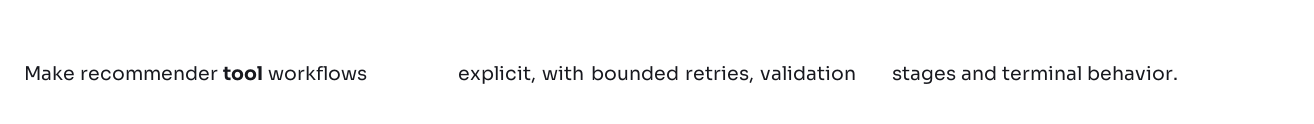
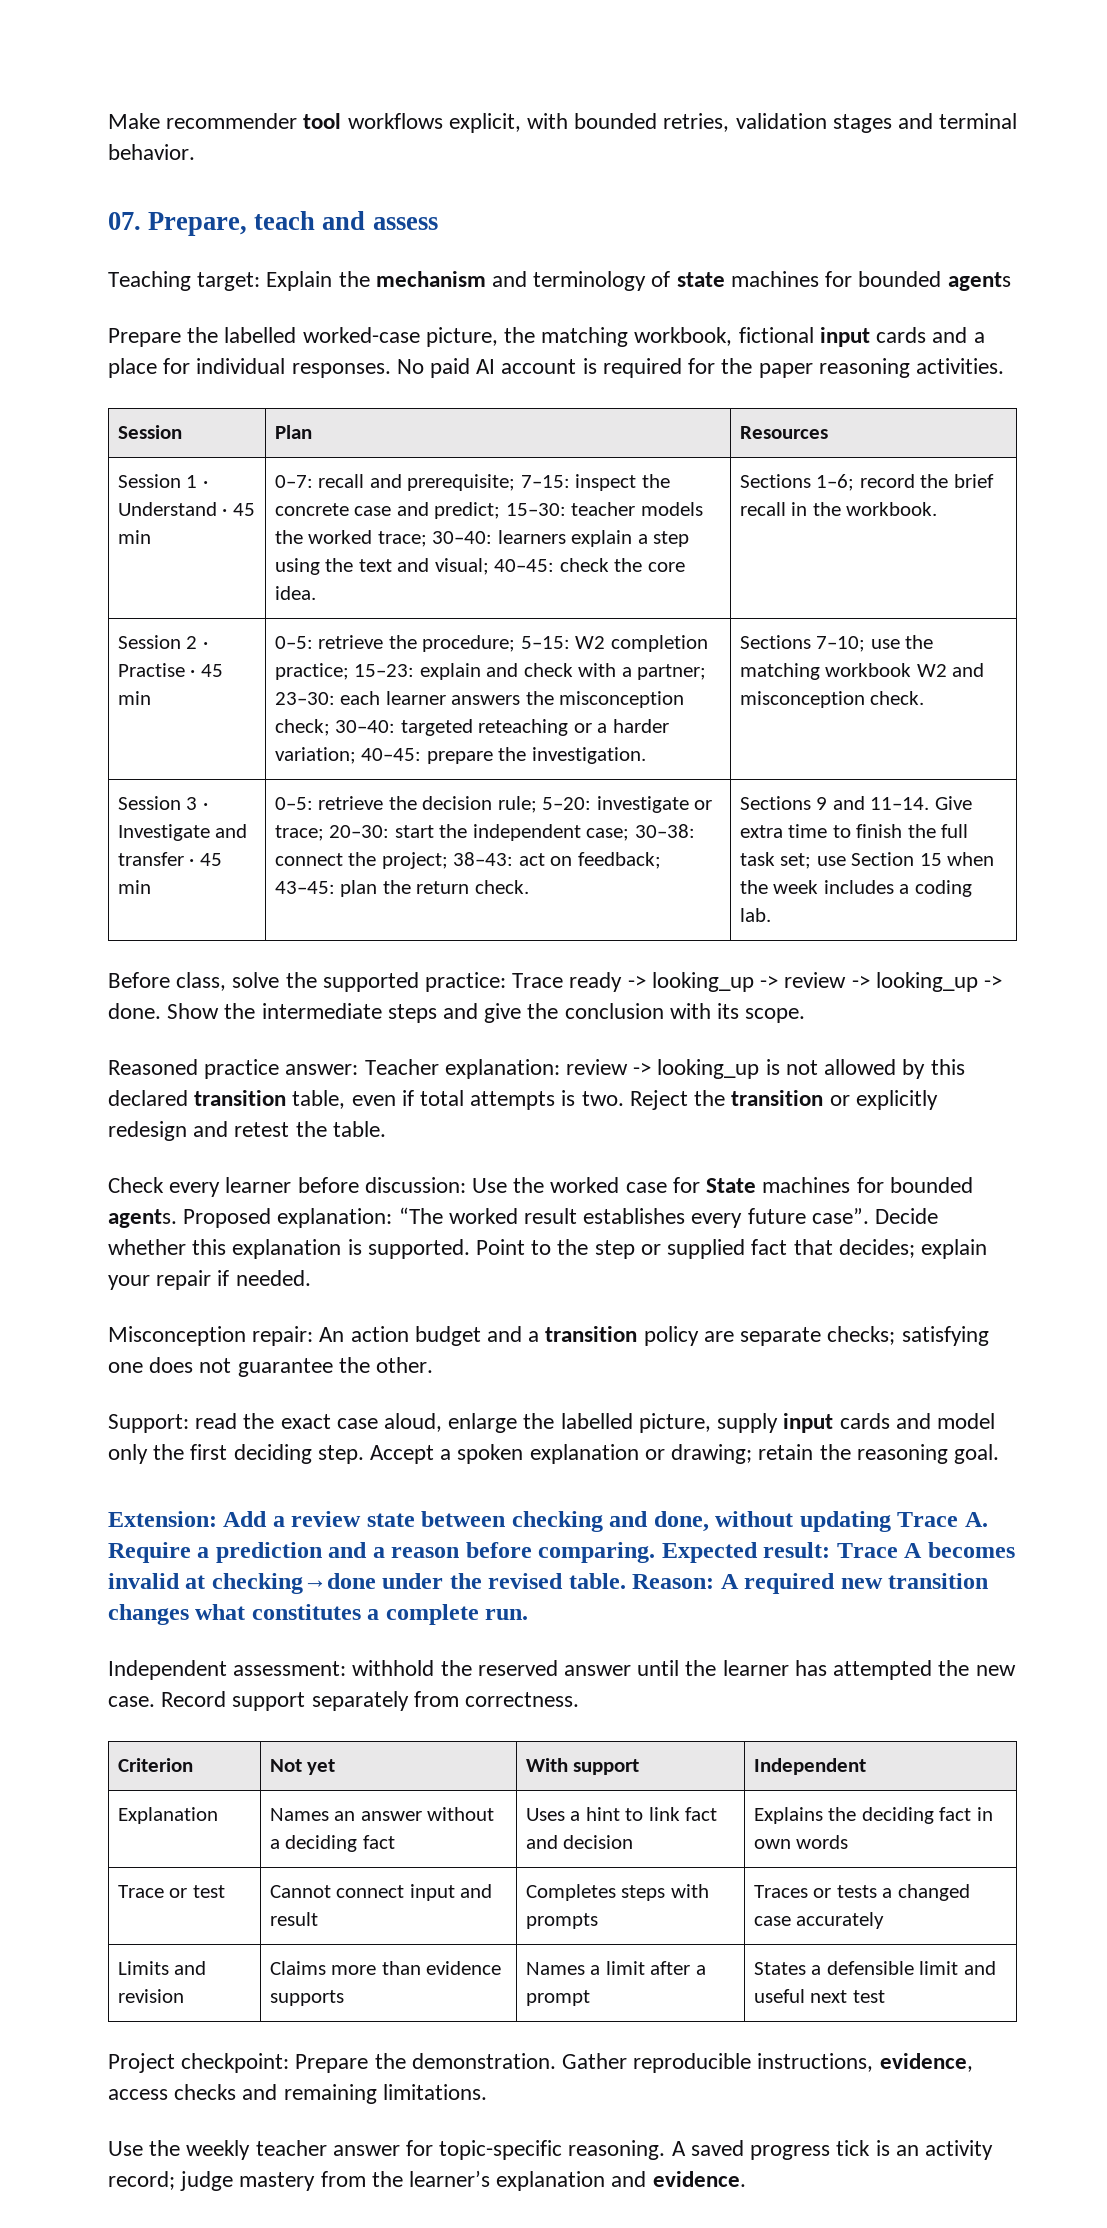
+ 07. Prepare, teach and assess
+ Teaching target: Explain the mechanism and terminology of state machines for bounded agents
+ Prepare the labelled worked-case picture, the matching workbook, fictional input cards and a place for individual responses. No paid AI account is required for the paper reasoning activities.
+ Session | Plan | Resources
+ Session 1 · Understand · 45 min | 0–7: recall and prerequisite; 7–15: inspect the concrete case and predict; 15–30: teacher models the worked trace; 30–40: learners explain a step using the text and visual; 40–45: check the core idea. | Sections 1–6; record the brief recall in the workbook.
+ Session 2 · Practise · 45 min | 0–5: retrieve the procedure; 5–15: W2 completion practice; 15–23: explain and check with a partner; 23–30: each learner answers the misconception check; 30–40: targeted reteaching or a harder variation; 40–45: prepare the investigation. | Sections 7–10; use the matching workbook W2 and misconception check.
+ Session 3 · Investigate and transfer · 45 min | 0–5: retrieve the decision rule; 5–20: investigate or trace; 20–30: start the independent case; 30–38: connect the project; 38–43: act on feedback; 43–45: plan the return check. | Sections 9 and 11–14. Give extra time to finish the full task set; use Section 15 when the week includes a coding lab.
+ Before class, solve the supported practice: Trace ready -> looking_up -> review -> looking_up -> done. Show the intermediate steps and give the conclusion with its scope.
+ Reasoned practice answer: Teacher explanation: review -> looking_up is not allowed by this declared transition table, even if total attempts is two. Reject the transition or explicitly redesign and retest the table.
+ Check every learner before discussion: Use the worked case for State machines for bounded agents. Proposed explanation: “The worked result establishes every future case”. Decide whether this explanation is supported. Point to the step or supplied fact that decides; explain your repair if needed.
+ Misconception repair: An action budget and a transition policy are separate checks; satisfying one does not guarantee the other.
+ Support: read the exact case aloud, enlarge the labelled picture, supply input cards and model only the first deciding step. Accept a spoken explanation or drawing; retain the reasoning goal.
+ Extension: Add a review state between checking and done, without updating Trace A. Require a prediction and a reason before comparing. Expected result: Trace A becomes invalid at checking→done under the revised table. Reason: A required new transition changes what constitutes a complete run.
+ Independent assessment: withhold the reserved answer until the learner has attempted the new case. Record support separately from correctness.
+ Criterion | Not yet | With support | Independent
+ Explanation | Names an answer without a deciding fact | Uses a hint to link fact and decision | Explains the deciding fact in own words
+ Trace or test | Cannot connect input and result | Completes steps with prompts | Traces or tests a changed case accurately
+ Limits and revision | Claims more than evidence supports | Names a limit after a prompt | States a defensible limit and useful next test
+ Project checkpoint: Prepare the demonstration. Gather reproducible instructions, evidence, access checks and remaining limitations.
+ Use the weekly teacher answer for topic-specific reasoning. A saved progress tick is an activity record; judge mastery from the learner’s explanation and evidence.

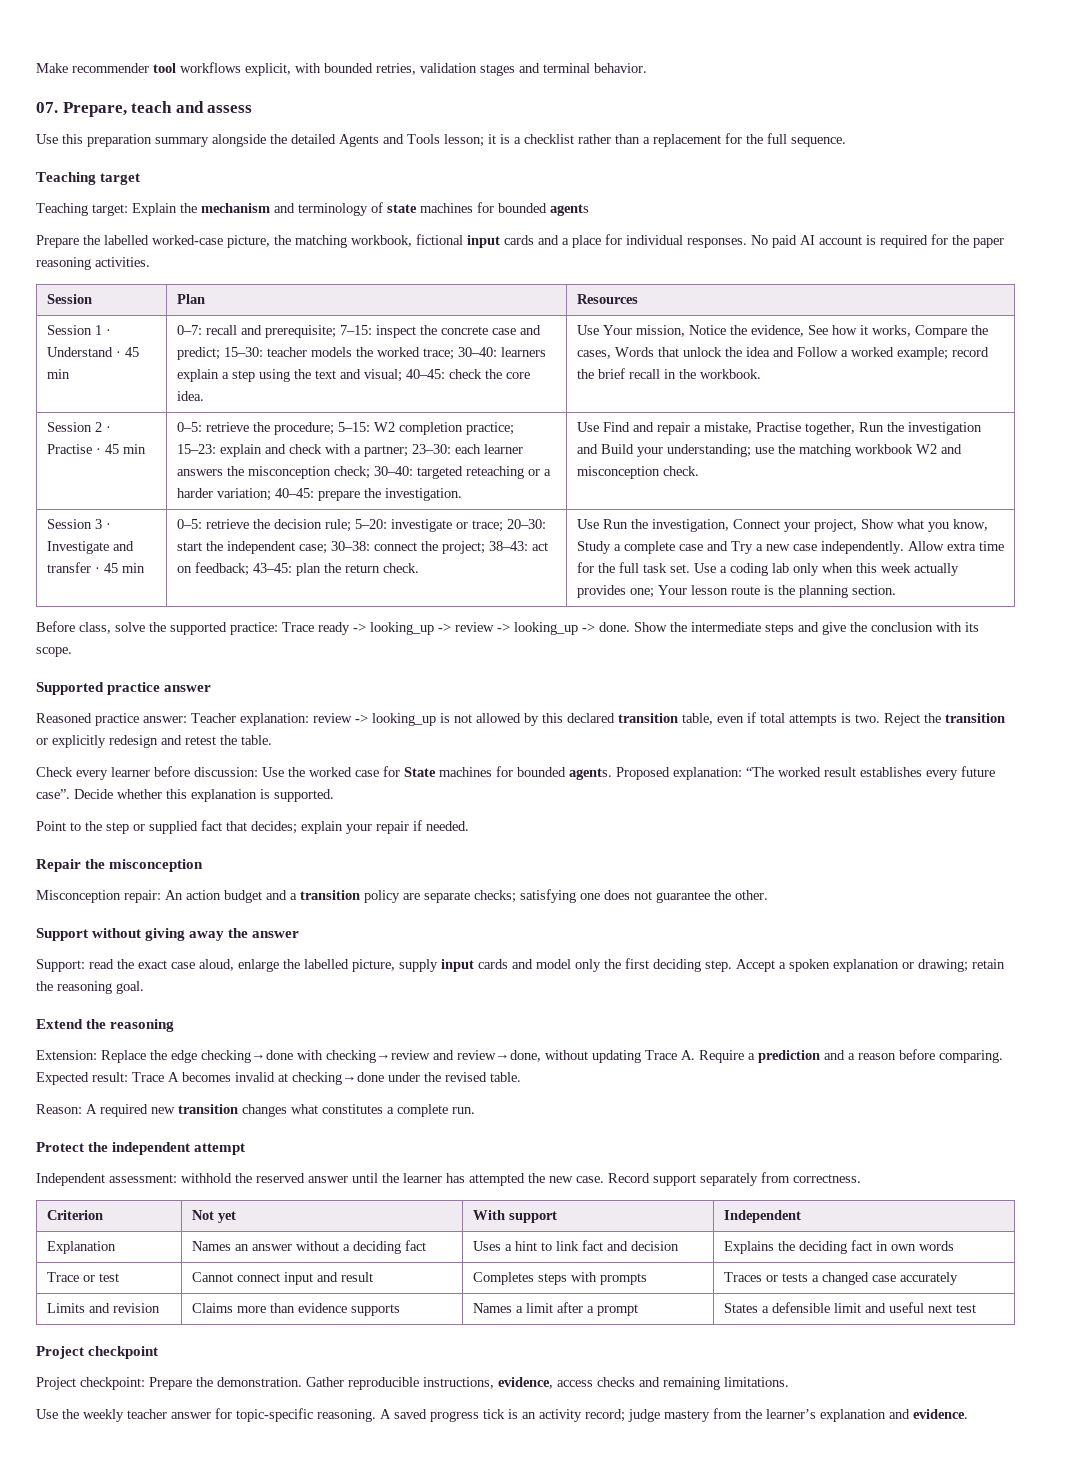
+ Use this preparation summary alongside the detailed Agents and Tools lesson; it is a checklist rather than a replacement for the full sequence.
+ Teaching target
- Sections 1–6; record the brief recall in the workbook.
+ Use Your mission, Notice the evidence, See how it works, Compare the cases, Words that unlock the idea and Follow a worked example; record the brief recall in the workbook.
- Sections 7–10; use the matching workbook W2 and misconception check.
+ Use Find and repair a mistake, Practise together, Run the investigation and Build your understanding; use the matching workbook W2 and misconception check.
- Sections 9 and 11–14. Give extra time to finish the full task set; use Section 15 when the week includes a coding lab.
+ Use Run the investigation, Connect your project, Show what you know, Study a complete case and Try a new case independently. Allow extra time for the full task set. Use a coding lab only when this week actually provides one; Your lesson route is the planning section.
+ Supported practice answer
- Decide whether this explanation is supported. Point to the step or supplied fact that decides; explain your repair if needed.
+ Decide whether this explanation is supported.
+ Point to the step or supplied fact that decides; explain your repair if needed.
+ Repair the misconception
+ Support without giving away the answer
- Extension: Add a review state between checking and done, without updating Trace A. Require a prediction and a reason before comparing.
+ Extend the reasoning
+ Extension: Replace the edge checking→done with checking→review and review→done, without updating Trace A. Require a prediction and a reason before comparing.
- Expected result: Trace A becomes invalid at checking→done under the revised table. Reason: A required new transition changes what constitutes a complete run.
+ Expected result: Trace A becomes invalid at checking→done under the revised table.
+ Reason: A required new transition changes what constitutes a complete run.
+ Protect the independent attempt
+ Project checkpoint

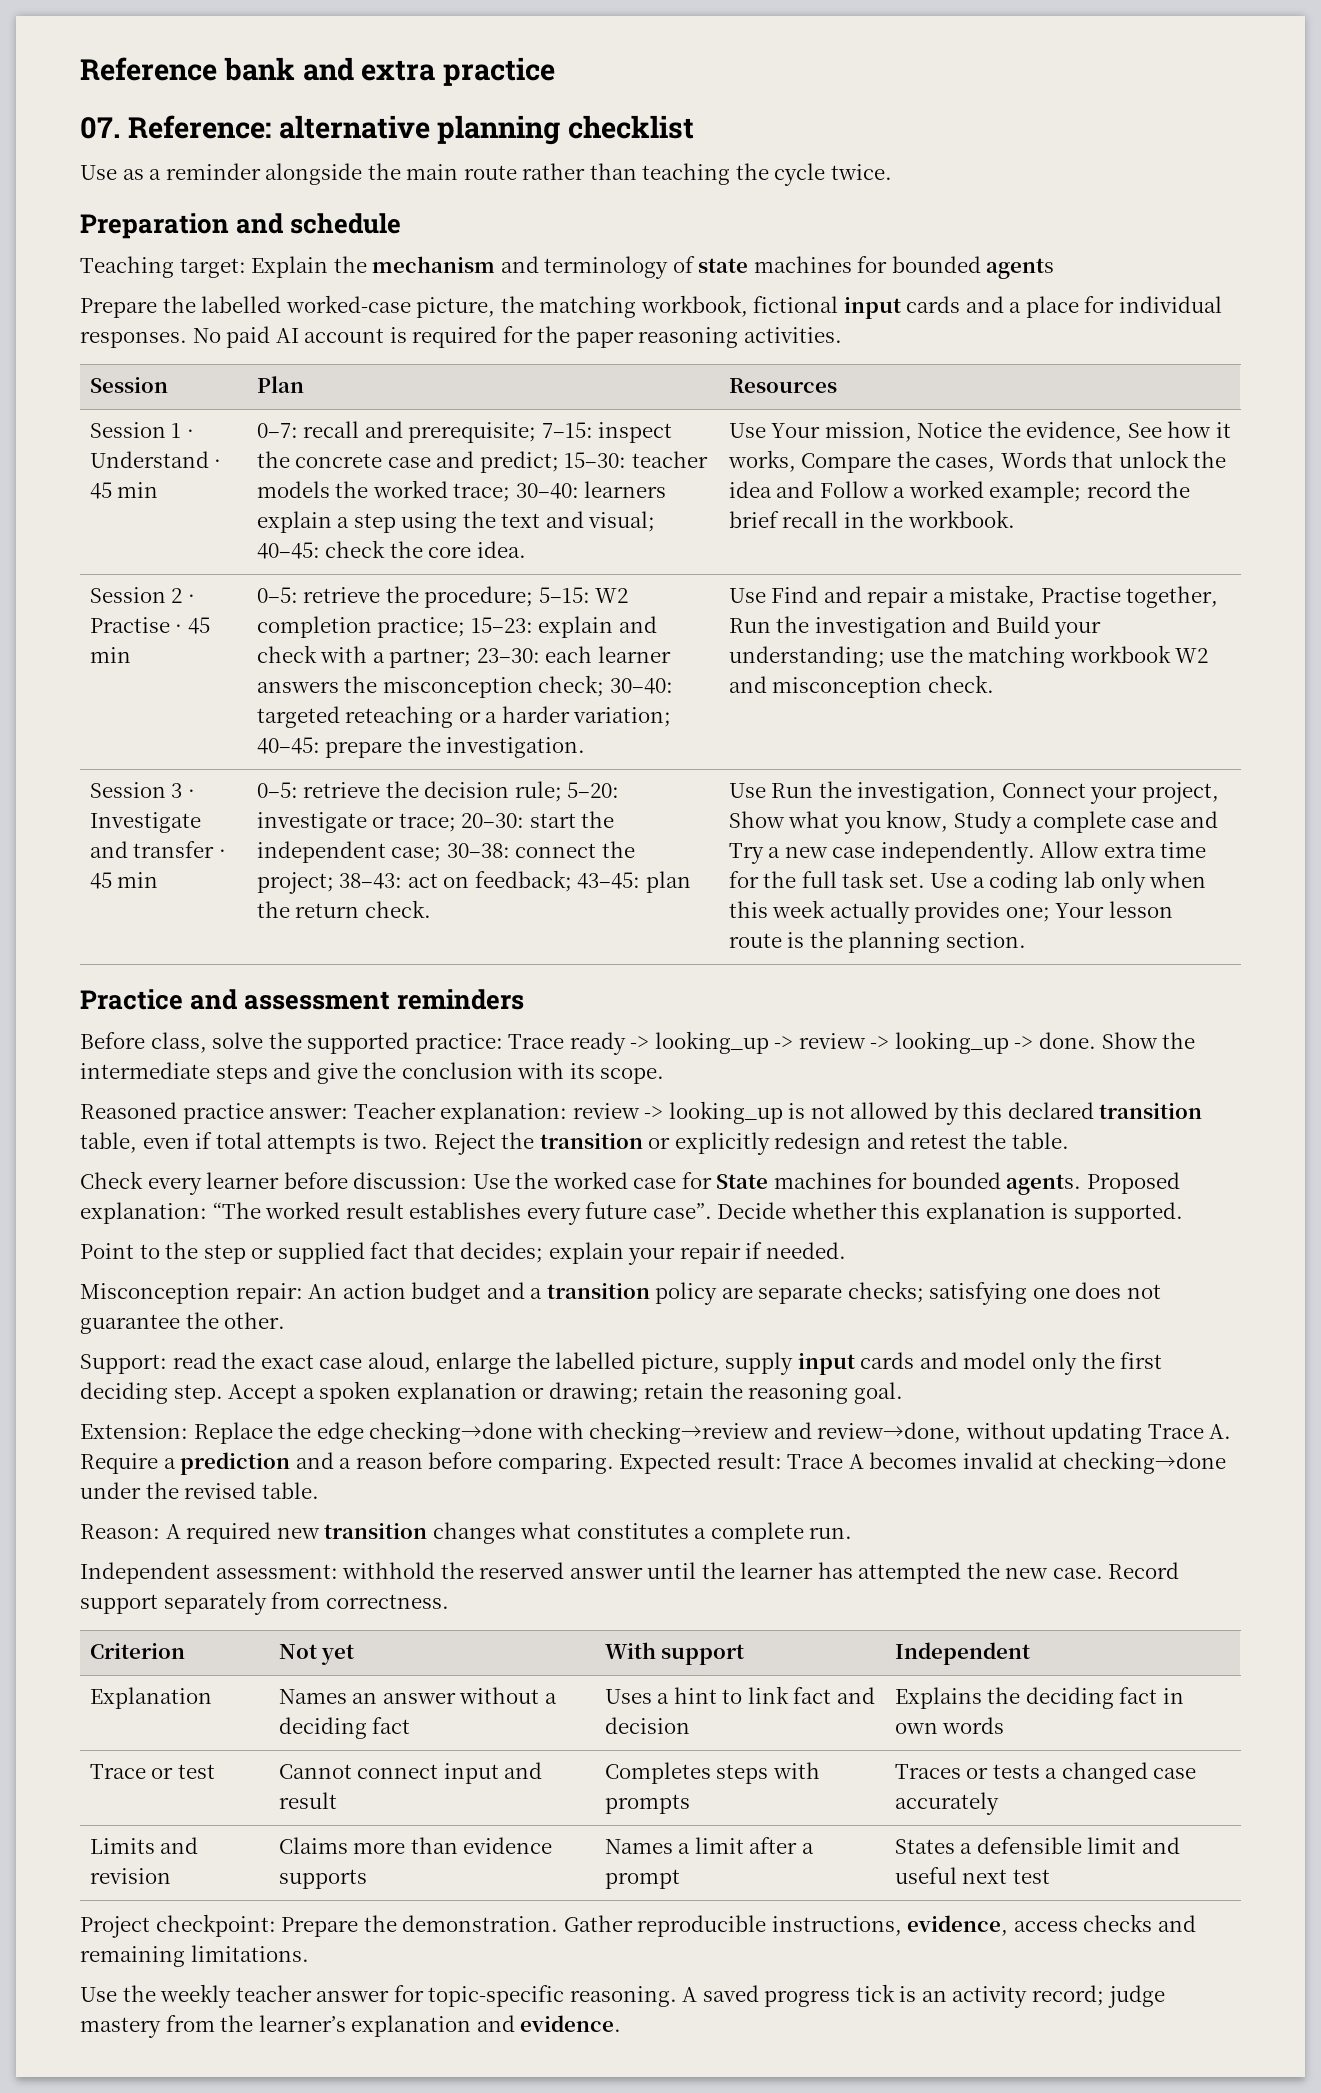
- Make recommender tool workflows explicit, with bounded retries, validation stages and terminal behavior.
- 07. Prepare, teach and assess
- Use this preparation summary alongside the detailed Agents and Tools lesson; it is a checklist rather than a replacement for the full sequence.
- Teaching target
+ Reference bank and extra practice
+ 07. Reference: alternative planning checklist
+ Use as a reminder alongside the main route rather than teaching the cycle twice.
+ Preparation and schedule
+ Practice and assessment reminders
- Supported practice answer
- Repair the misconception
- Support without giving away the answer
- Extend the reasoning
- Protect the independent attempt
- Project checkpoint

